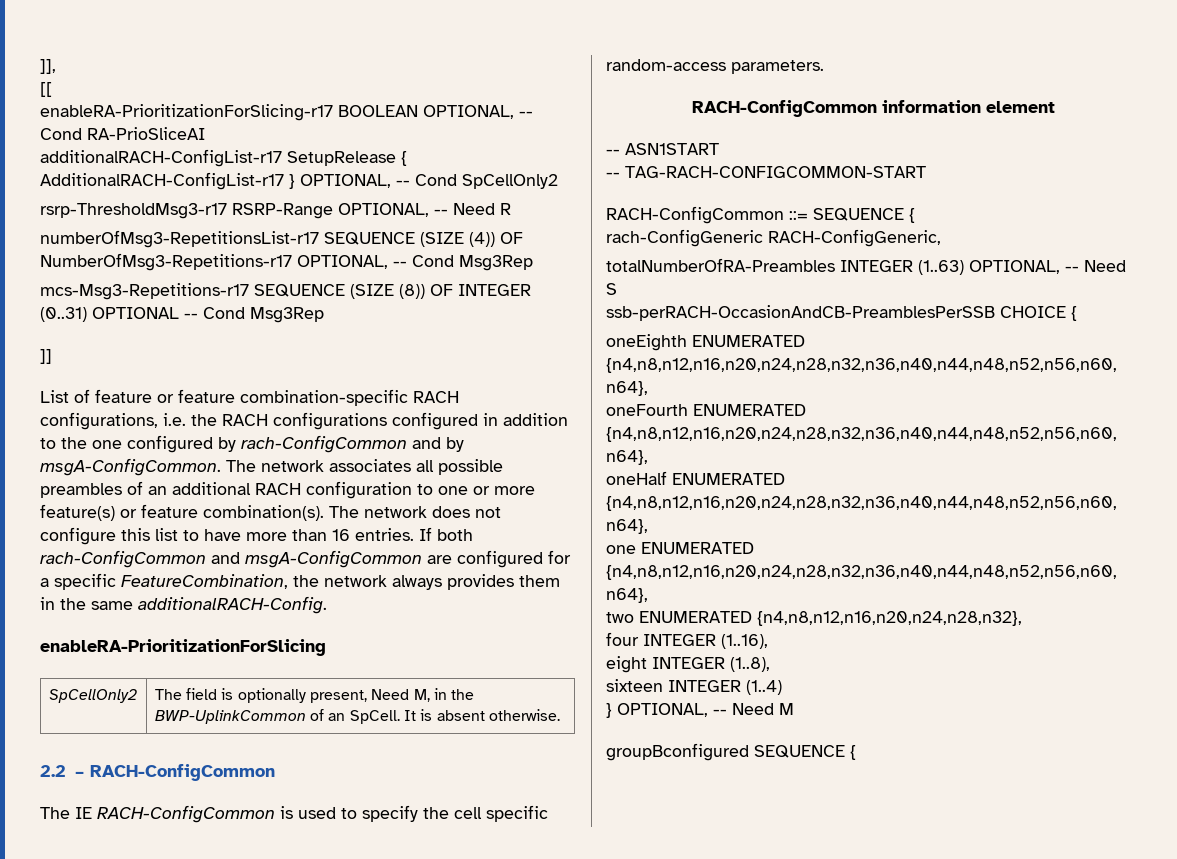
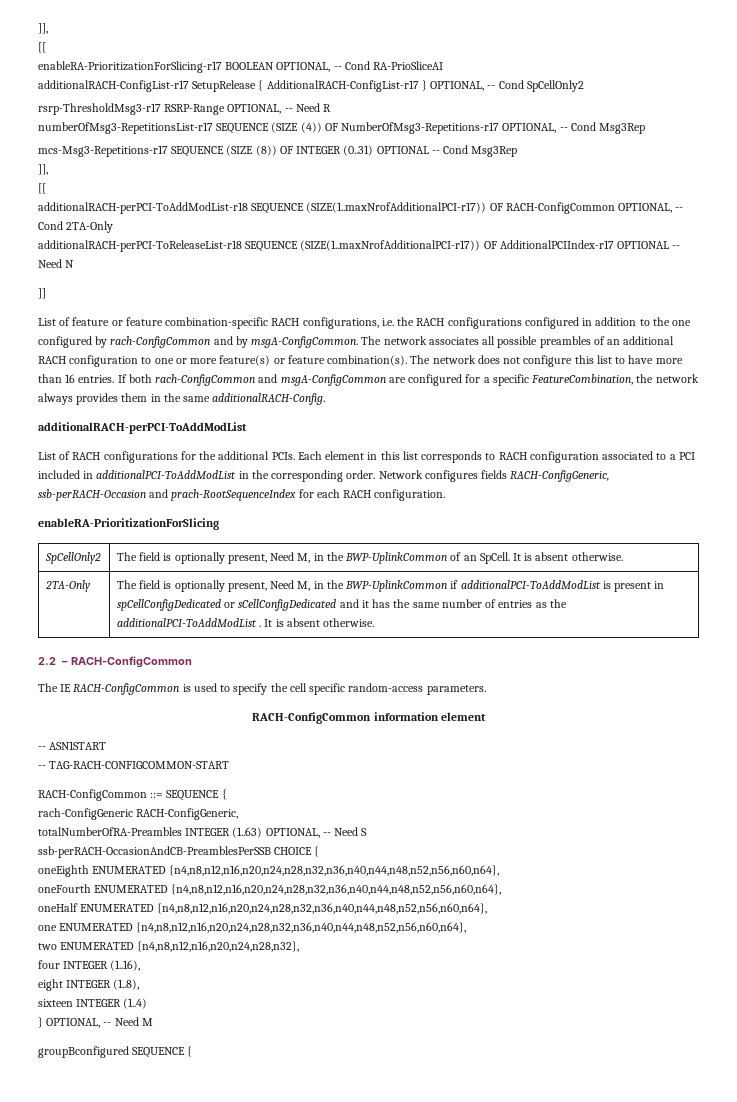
  mcs-Msg3-Repetitions-r17 SEQUENCE (SIZE (8)) OF INTEGER (0..31) OPTIONAL -- Cond Msg3Rep
+ ]],
+ [[
+ additionalRACH-perPCI-ToAddModList-r18 SEQUENCE (SIZE(1..maxNrofAdditionalPCI-r17)) OF RACH-ConfigCommon OPTIONAL, -- Cond 2TA-Only
+ additionalRACH-perPCI-ToReleaseList-r18 SEQUENCE (SIZE(1..maxNrofAdditionalPCI-r17)) OF AdditionalPCIIndex-r17 OPTIONAL -- Need N
+ additionalRACH-perPCI-ToAddModList
+ List of RACH configurations for the additional PCIs. Each element in this list corresponds to RACH configuration associated to a PCI included in additionalPCI-ToAddModList in the corresponding order. Network configures fields RACH-ConfigGeneric, ssb-perRACH-Occasion and prach-RootSequenceIndex for each RACH configuration.
+ 2TA-Only | The field is optionally present, Need M, in the BWP-UplinkCommon if additionalPCI-ToAddModList is present in spCellConfigDedicated or sCellConfigDedicated and it has the same number of entries as the additionalPCI-ToAddModList . It is absent otherwise.

